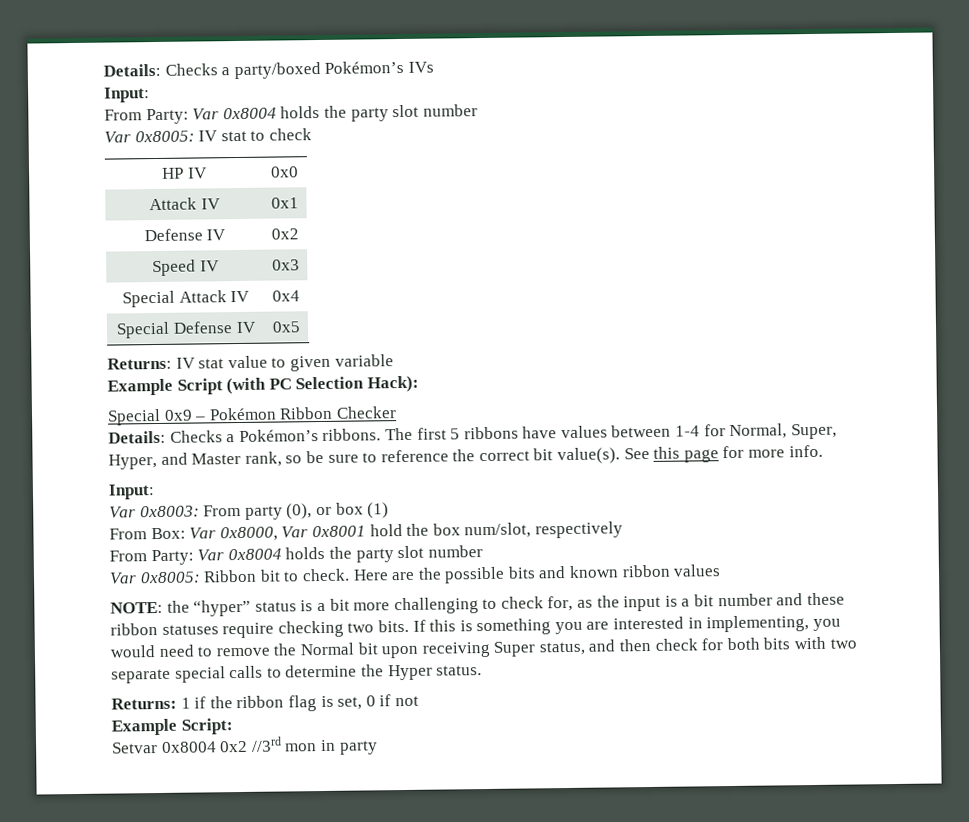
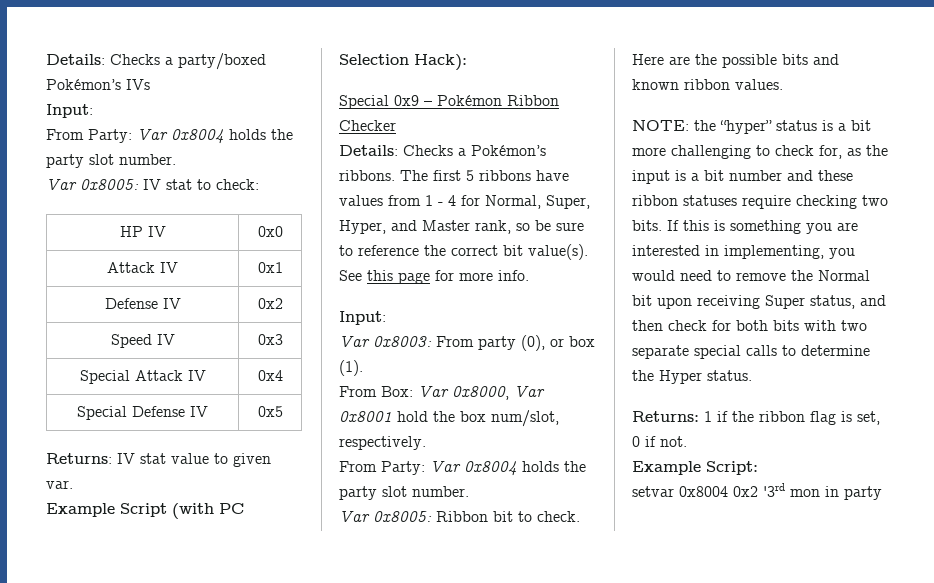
  Details: Checks a party/boxed Pokémon’s IVs
  Input:
- From Party: Var 0x8004 holds the party slot number
+ From Party: Var 0x8004 holds the party slot number.
- Var 0x8005: IV stat to check
+ Var 0x8005: IV stat to check:
- Returns: IV stat value to given variable
+ Returns: IV stat value to given var.
- The first 5 ribbons have values between 1-4 for Normal, Super, Hyper, and Master rank, so be sure to reference the correct bit value(s).
+ The first 5 ribbons have values from 1 - 4 for Normal, Super, Hyper, and Master rank, so be sure to reference the correct bit value(s).
- Var 0x8003: From party (0), or box (1)
+ Var 0x8003: From party (0), or box (1).
- From Box: Var 0x8000, Var 0x8001 hold the box num/slot, respectively
- From Party: Var 0x8004 holds the party slot number
+ From Box: Var 0x8000, Var 0x8001 hold the box num/slot, respectively.
+ From Party: Var 0x8004 holds the party slot number.
- Here are the possible bits and known ribbon values
+ Here are the possible bits and known ribbon values.
- Returns: 1 if the ribbon flag is set, 0 if not
+ Returns: 1 if the ribbon flag is set, 0 if not.
- Setvar 0x8004 0x2 //3rd mon in party
+ setvar 0x8004 0x2 '3rd mon in party

